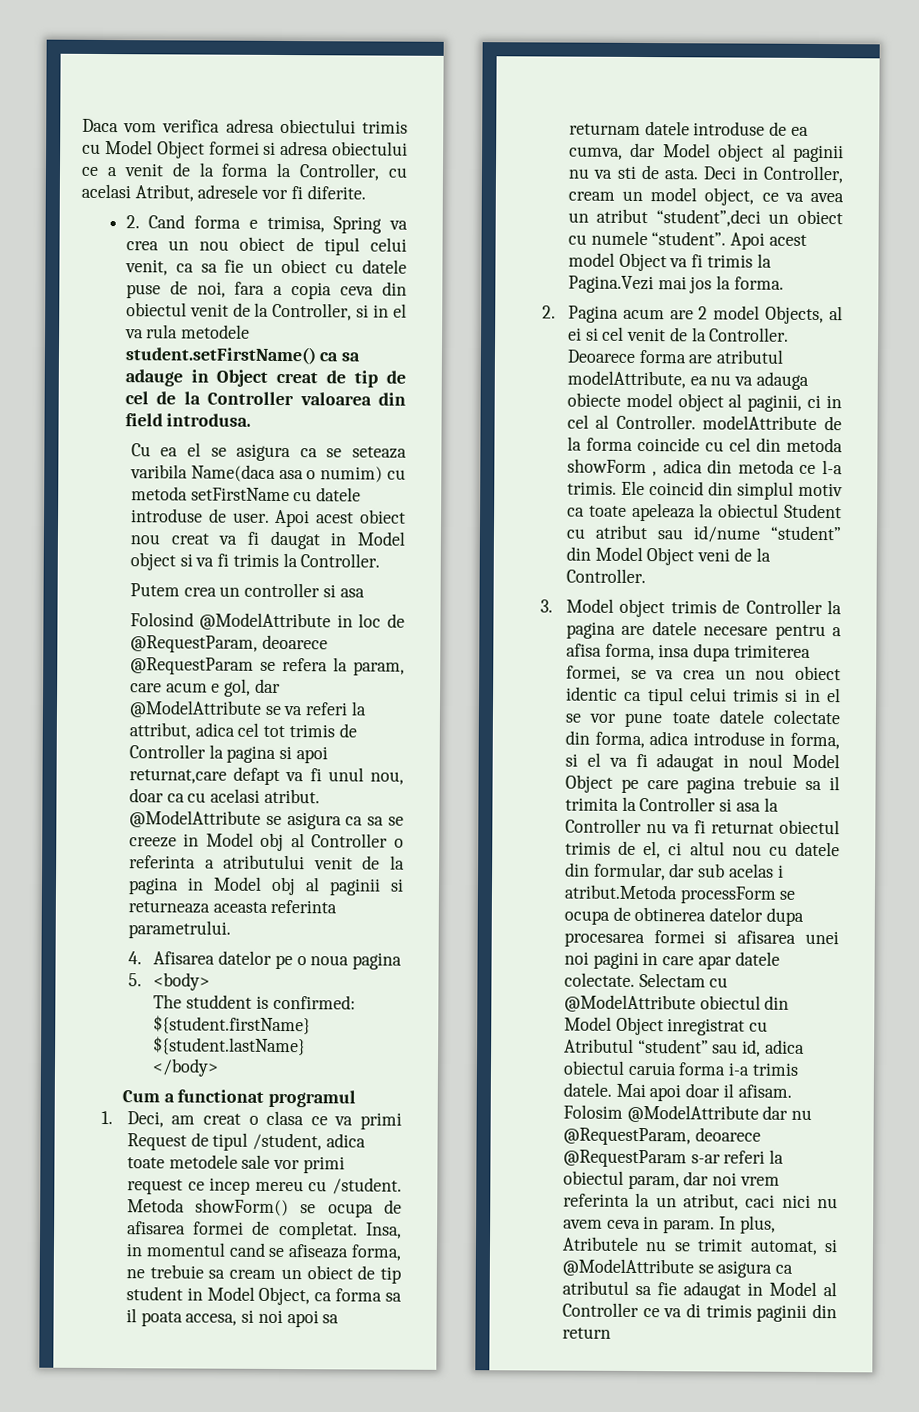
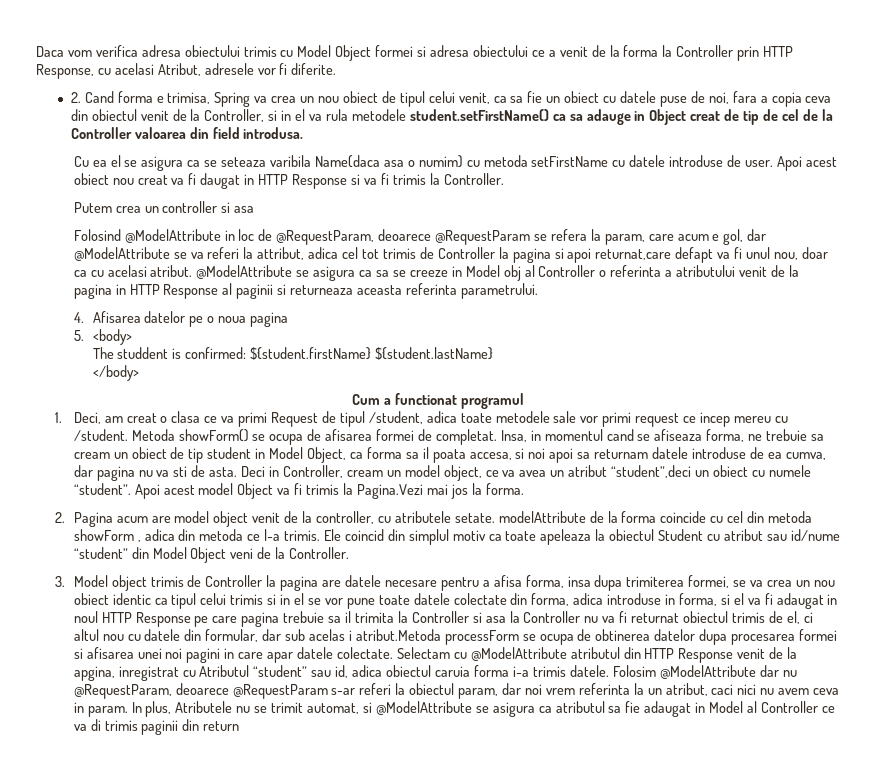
- Daca vom verifica adresa obiectului trimis cu Model Object formei si adresa obiectului ce a venit de la forma la Controller, cu acelasi Atribut, adresele vor fi diferite.
+ Daca vom verifica adresa obiectului trimis cu Model Object formei si adresa obiectului ce a venit de la forma la Controller prin HTTP Response, cu acelasi Atribut, adresele vor fi diferite.
- Apoi acest obiect nou creat va fi daugat in Model object si va fi trimis la Controller.
+ Apoi acest obiect nou creat va fi daugat in HTTP Response si va fi trimis la Controller.
- @ModelAttribute se asigura ca sa se creeze in Model obj al Controller o referinta a atributului venit de la pagina in Model obj al paginii si returneaza aceasta referinta parametrului.
+ @ModelAttribute se asigura ca sa se creeze in Model obj al Controller o referinta a atributului venit de la pagina in HTTP Response al paginii si returneaza aceasta referinta parametrului.
- Insa, in momentul cand se afiseaza forma, ne trebuie sa cream un obiect de tip student in Model Object, ca forma sa il poata accesa, si noi apoi sa returnam datele introduse de ea cumva, dar Model object al paginii nu va sti de asta.
+ Insa, in momentul cand se afiseaza forma, ne trebuie sa cream un obiect de tip student in Model Object, ca forma sa il poata accesa, si noi apoi sa returnam datele introduse de ea cumva, dar pagina nu va sti de asta.
- 2. Pagina acum are 2 model Objects, al ei si cel venit de la Controller. Deoarece forma are atributul modelAttribute, ea nu va adauga obiecte model object al paginii, ci in cel al Controller. modelAttribute de la forma coincide cu cel din metoda showForm , adica din metoda ce l-a trimis.
+ 2. Pagina acum are model object venit de la controller, cu atributele setate. modelAttribute de la forma coincide cu cel din metoda showForm , adica din metoda ce l-a trimis.
- 3. Model object trimis de Controller la pagina are datele necesare pentru a afisa forma, insa dupa trimiterea formei, se va crea un nou obiect identic ca tipul celui trimis si in el se vor pune toate datele colectate din forma, adica introduse in forma, si el va fi adaugat in noul Model Object pe care pagina trebuie sa il trimita la Controller si asa la Controller nu va fi returnat obiectul trimis de el, ci altul nou cu datele din formular, dar sub acelas i atribut.Metoda processForm se ocupa de obtinerea datelor dupa procesarea formei si afisarea unei noi pagini in care apar datele colectate.
+ 3. Model object trimis de Controller la pagina are datele necesare pentru a afisa forma, insa dupa trimiterea formei, se va crea un nou obiect identic ca tipul celui trimis si in el se vor pune toate datele colectate din forma, adica introduse in forma, si el va fi adaugat in noul HTTP Response pe care pagina trebuie sa il trimita la Controller si asa la Controller nu va fi returnat obiectul trimis de el, ci altul nou cu datele din formular, dar sub acelas i atribut.Metoda processForm se ocupa de obtinerea datelor dupa procesarea formei si afisarea unei noi pagini in care apar datele colectate.
- Selectam cu @ModelAttribute obiectul din Model Object inregistrat cu Atributul “student” sau id, adica obiectul caruia forma i-a trimis datele.
+ Selectam cu @ModelAttribute atributul din HTTP Response venit de la apgina, inregistrat cu Atributul “student” sau id, adica obiectul caruia forma i-a trimis datele.
- Mai apoi doar il afisam.

